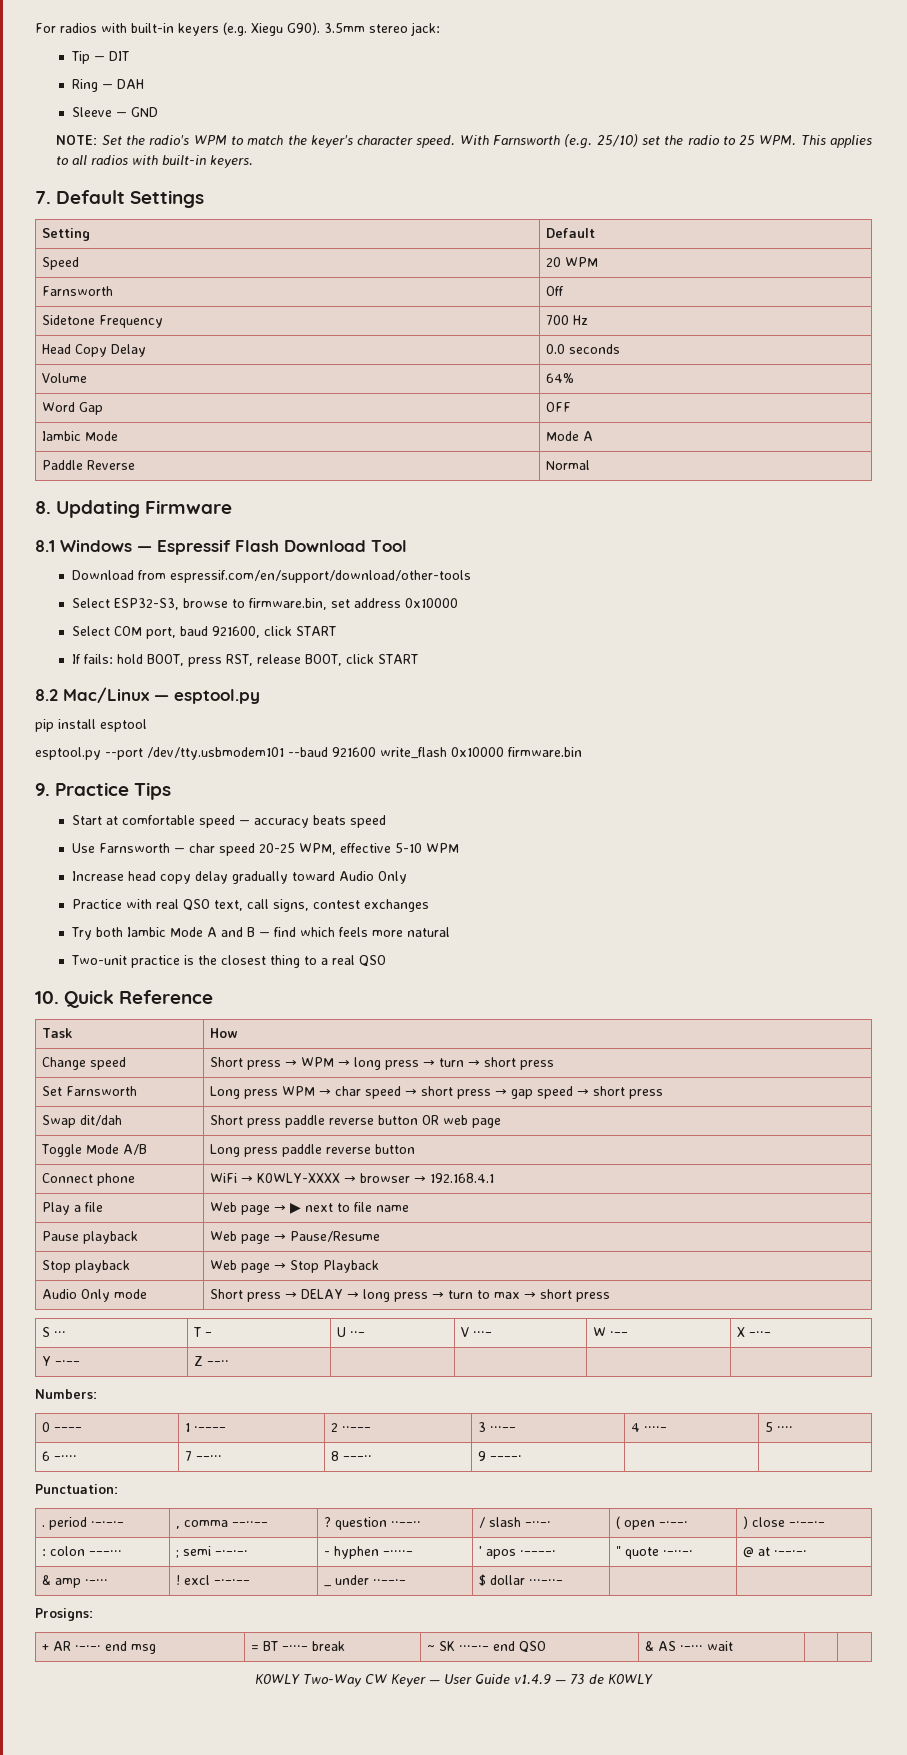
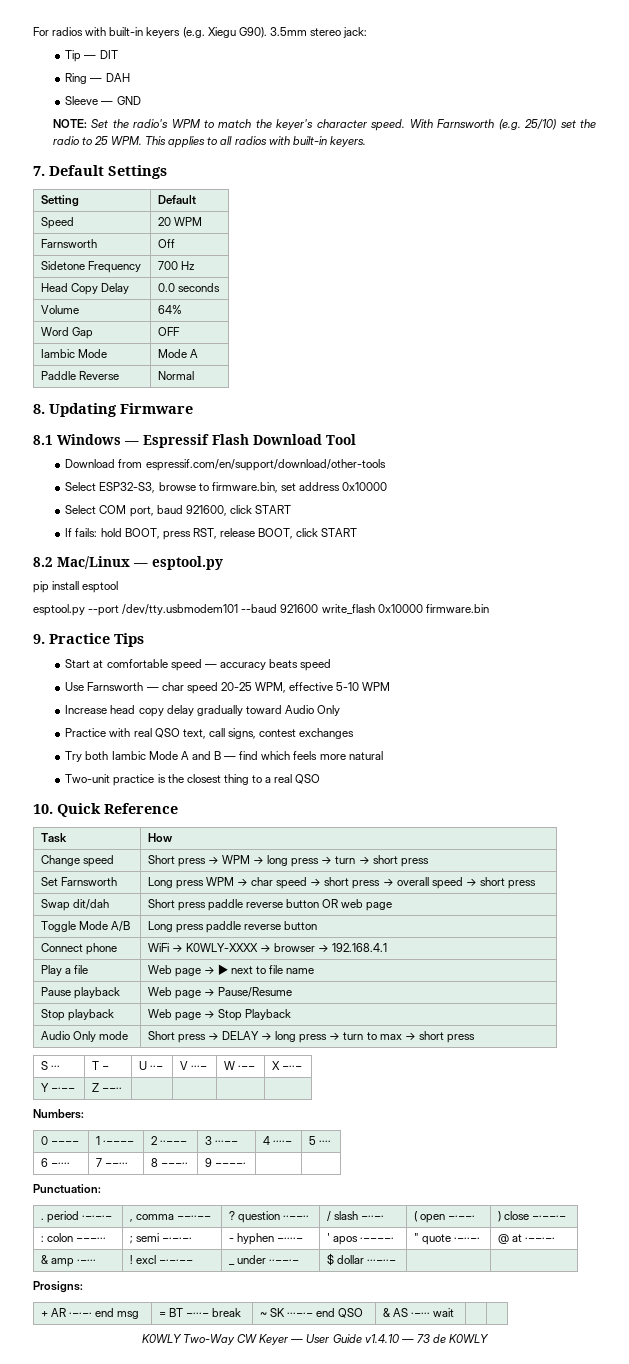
- Set Farnsworth | Long press WPM → char speed → short press → gap speed → short press
+ Set Farnsworth | Long press WPM → char speed → short press → overall speed → short press
- K0WLY Two-Way CW Keyer — User Guide v1.4.9 — 73 de K0WLY
+ K0WLY Two-Way CW Keyer — User Guide v1.4.10 — 73 de K0WLY

